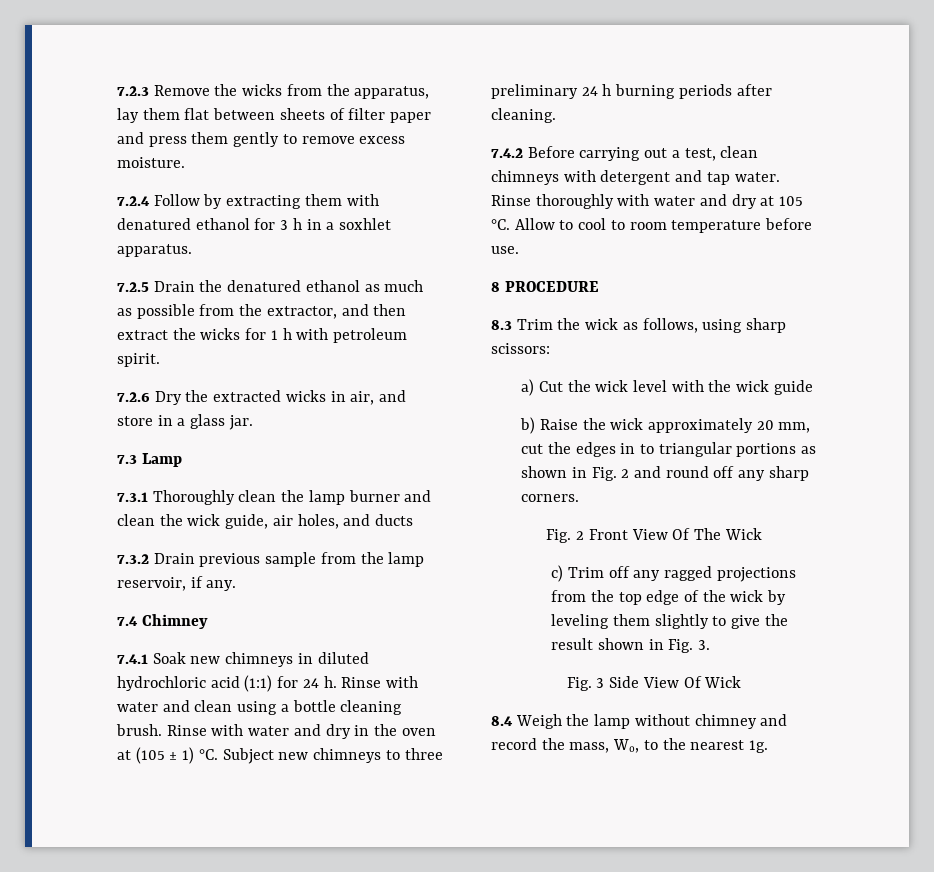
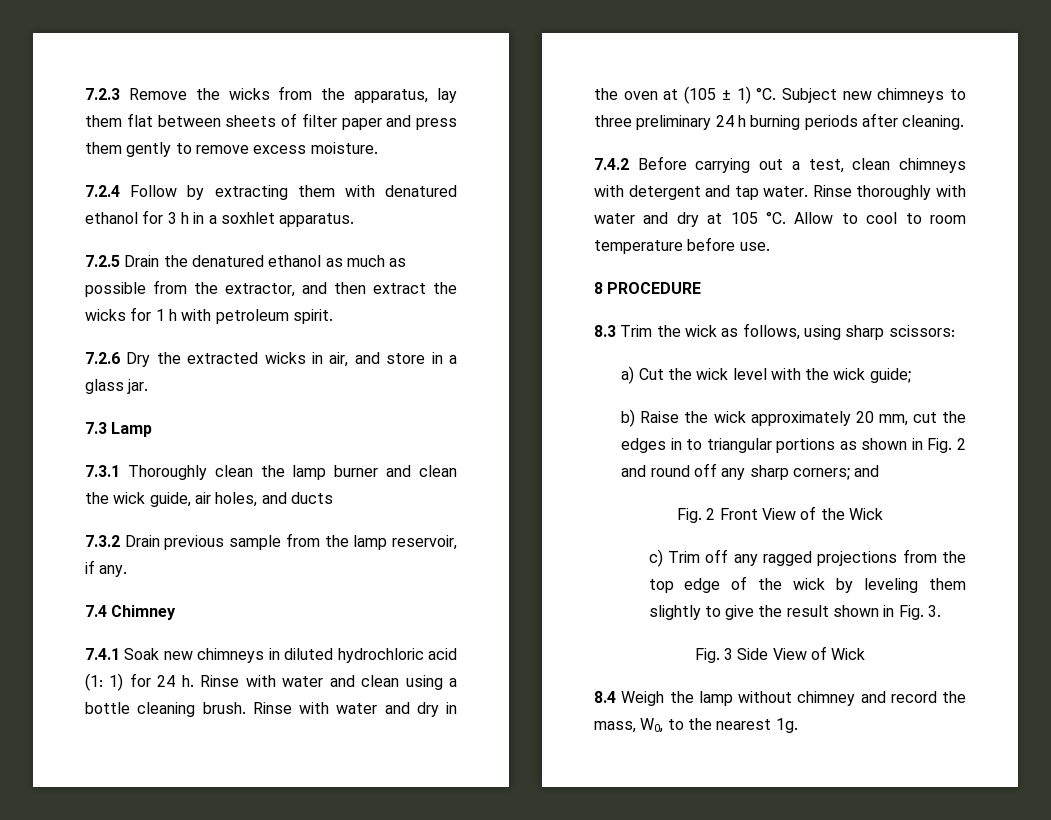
- 7.4.1 Soak new chimneys in diluted hydrochloric acid (1:1) for 24 h.
+ 7.4.1 Soak new chimneys in diluted hydrochloric acid (1: 1) for 24 h.
- a) Cut the wick level with the wick guide
+ a) Cut the wick level with the wick guide;
- b) Raise the wick approximately 20 mm, cut the edges in to triangular portions as shown in Fig. 2 and round off any sharp corners.
+ b) Raise the wick approximately 20 mm, cut the edges in to triangular portions as shown in Fig. 2 and round off any sharp corners; and
- Fig. 2 Front View Of The Wick
+ Fig. 2 Front View of the Wick
- Fig. 3 Side View Of Wick
+ Fig. 3 Side View of Wick

